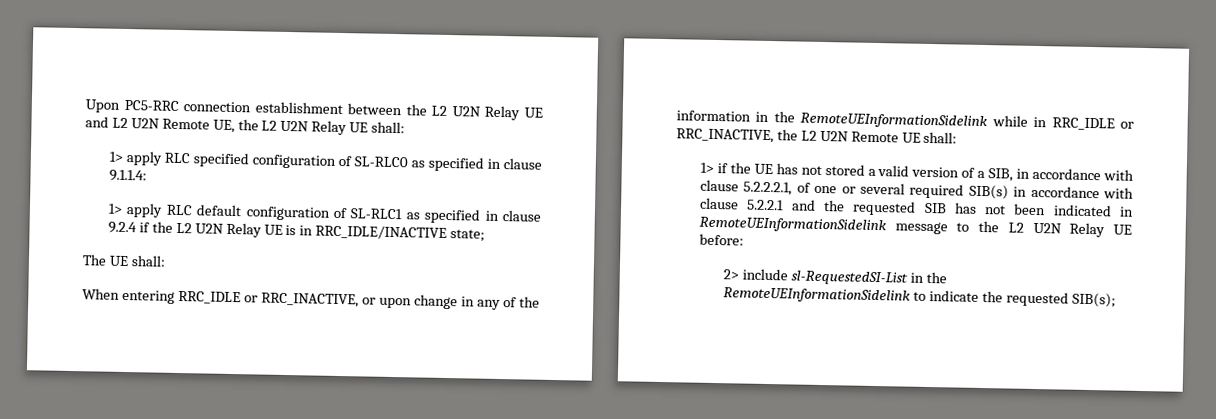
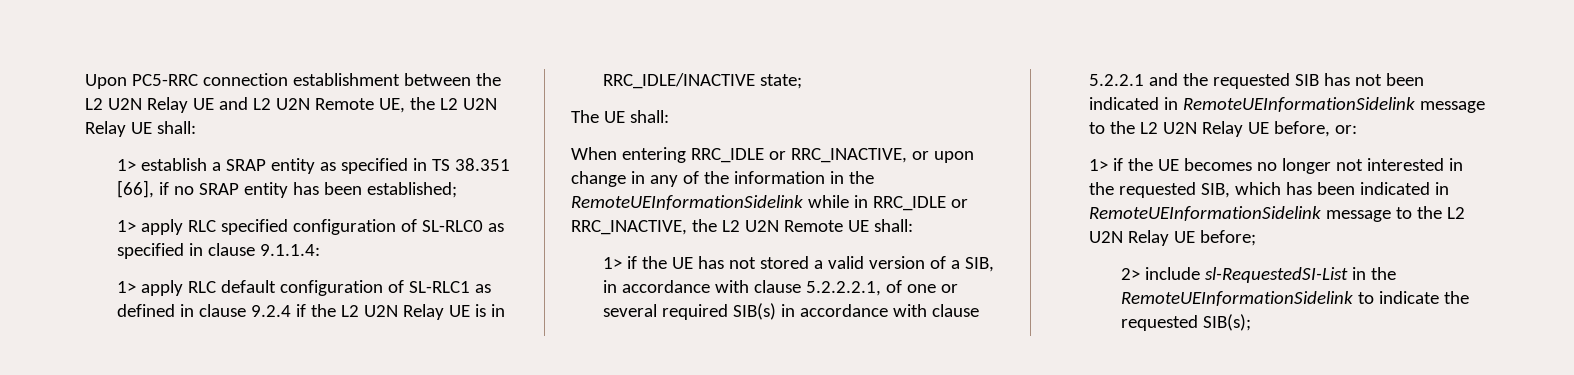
+ 1> establish a SRAP entity as specified in TS 38.351 [66], if no SRAP entity has been established;
- 1> apply RLC default configuration of SL-RLC1 as specified in clause 9.2.4 if the L2 U2N Relay UE is in RRC_IDLE/INACTIVE state;
+ 1> apply RLC default configuration of SL-RLC1 as defined in clause 9.2.4 if the L2 U2N Relay UE is in RRC_IDLE/INACTIVE state;
- 1> if the UE has not stored a valid version of a SIB, in accordance with clause 5.2.2.2.1, of one or several required SIB(s) in accordance with clause 5.2.2.1 and the requested SIB has not been indicated in RemoteUEInformationSidelink message to the L2 U2N Relay UE before:
+ 1> if the UE has not stored a valid version of a SIB, in accordance with clause 5.2.2.2.1, of one or several required SIB(s) in accordance with clause 5.2.2.1 and the requested SIB has not been indicated in RemoteUEInformationSidelink message to the L2 U2N Relay UE before, or:
+ 1> if the UE becomes no longer not interested in the requested SIB, which has been indicated in RemoteUEInformationSidelink message to the L2 U2N Relay UE before;

